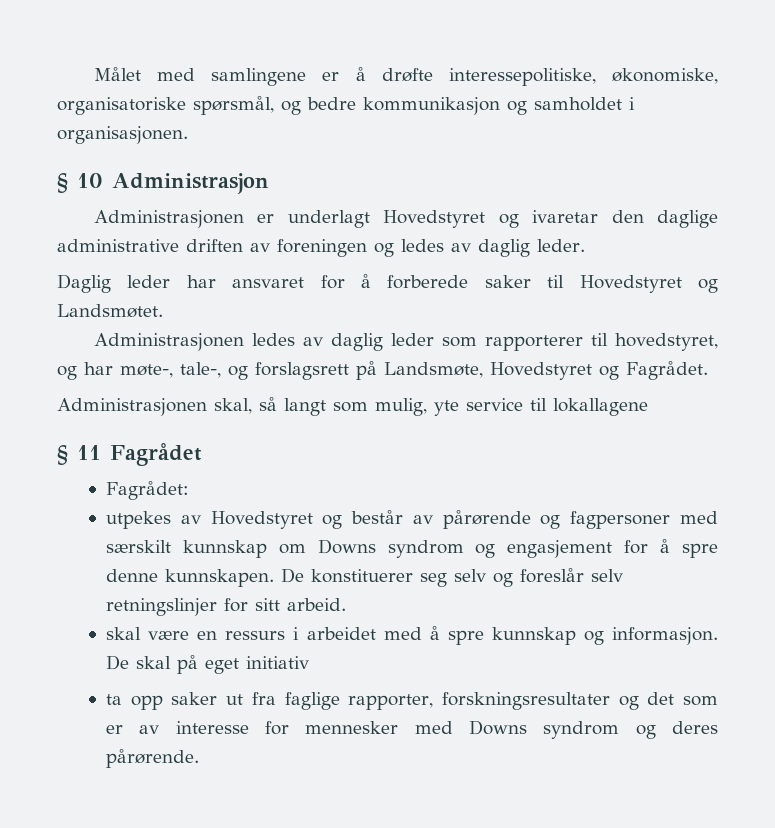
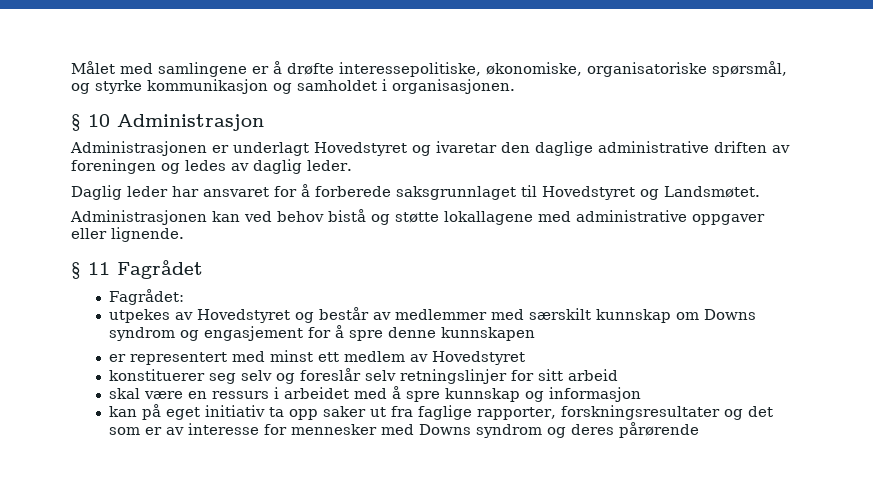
- Målet med samlingene er å drøfte interessepolitiske, økonomiske, organisatoriske spørsmål, og bedre kommunikasjon og samholdet i organisasjonen.
+ Målet med samlingene er å drøfte interessepolitiske, økonomiske, organisatoriske spørsmål, og styrke kommunikasjon og samholdet i organisasjonen.
- Daglig leder har ansvaret for å forberede saker til Hovedstyret og Landsmøtet.
+ Daglig leder har ansvaret for å forberede saksgrunnlaget til Hovedstyret og Landsmøtet.
- Administrasjonen ledes av daglig leder som rapporterer til hovedstyret, og har møte-, tale-, og forslagsrett på Landsmøte, Hovedstyret og Fagrådet.
- Administrasjonen skal, så langt som mulig, yte service til lokallagene
+ Administrasjonen kan ved behov bistå og støtte lokallagene med administrative oppgaver eller lignende.
- utpekes av Hovedstyret og består av pårørende og fagpersoner med særskilt kunnskap om Downs syndrom og engasjement for å spre denne kunnskapen. De konstituerer seg selv og foreslår selv retningslinjer for sitt arbeid.
+ utpekes av Hovedstyret og består av medlemmer med særskilt kunnskap om Downs syndrom og engasjement for å spre denne kunnskapen
+ er representert med minst ett medlem av Hovedstyret
+ konstituerer seg selv og foreslår selv retningslinjer for sitt arbeid
- skal være en ressurs i arbeidet med å spre kunnskap og informasjon. De skal på eget initiativ
- ta opp saker ut fra faglige rapporter, forskningsresultater og det som er av interesse for mennesker med Downs syndrom og deres pårørende.
+ skal være en ressurs i arbeidet med å spre kunnskap og informasjon
+ kan på eget initiativ ta opp saker ut fra faglige rapporter, forskningsresultater og det som er av interesse for mennesker med Downs syndrom og deres pårørende

